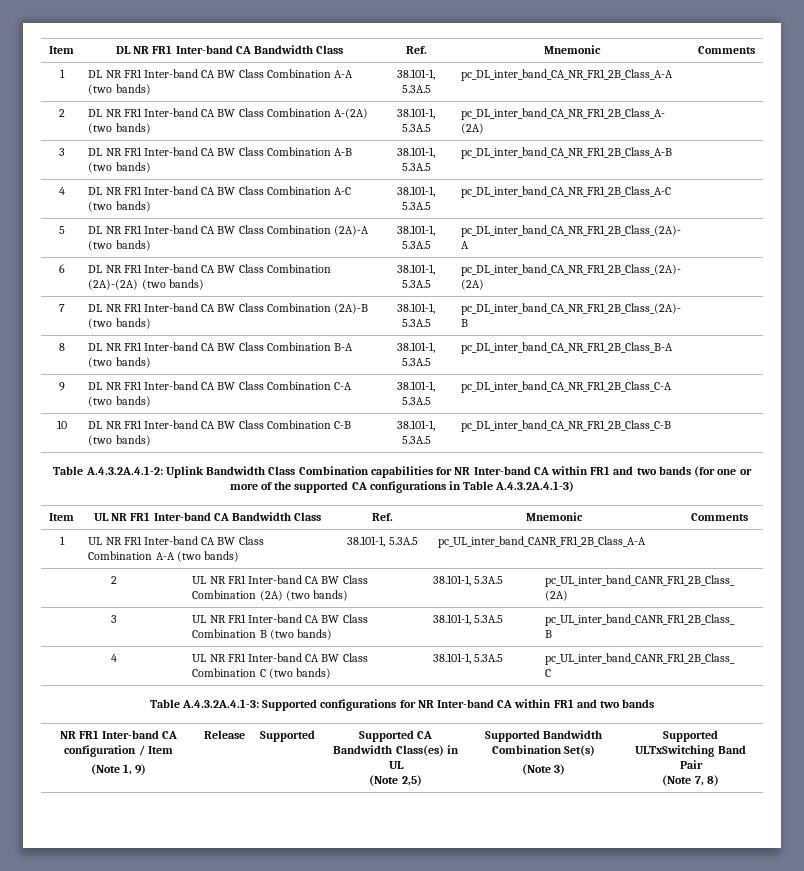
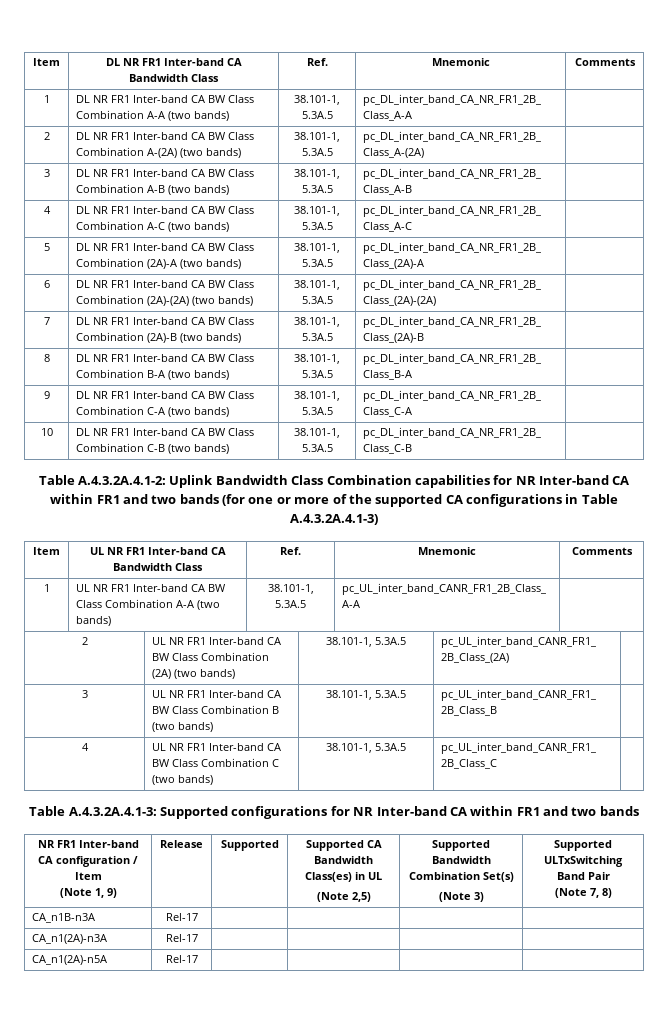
+ CA_n1B-n3A | Rel-17 | | | |
+ CA_n1(2A)-n3A | Rel-17 | | | |
+ CA_n1(2A)-n5A | Rel-17 | | | |

